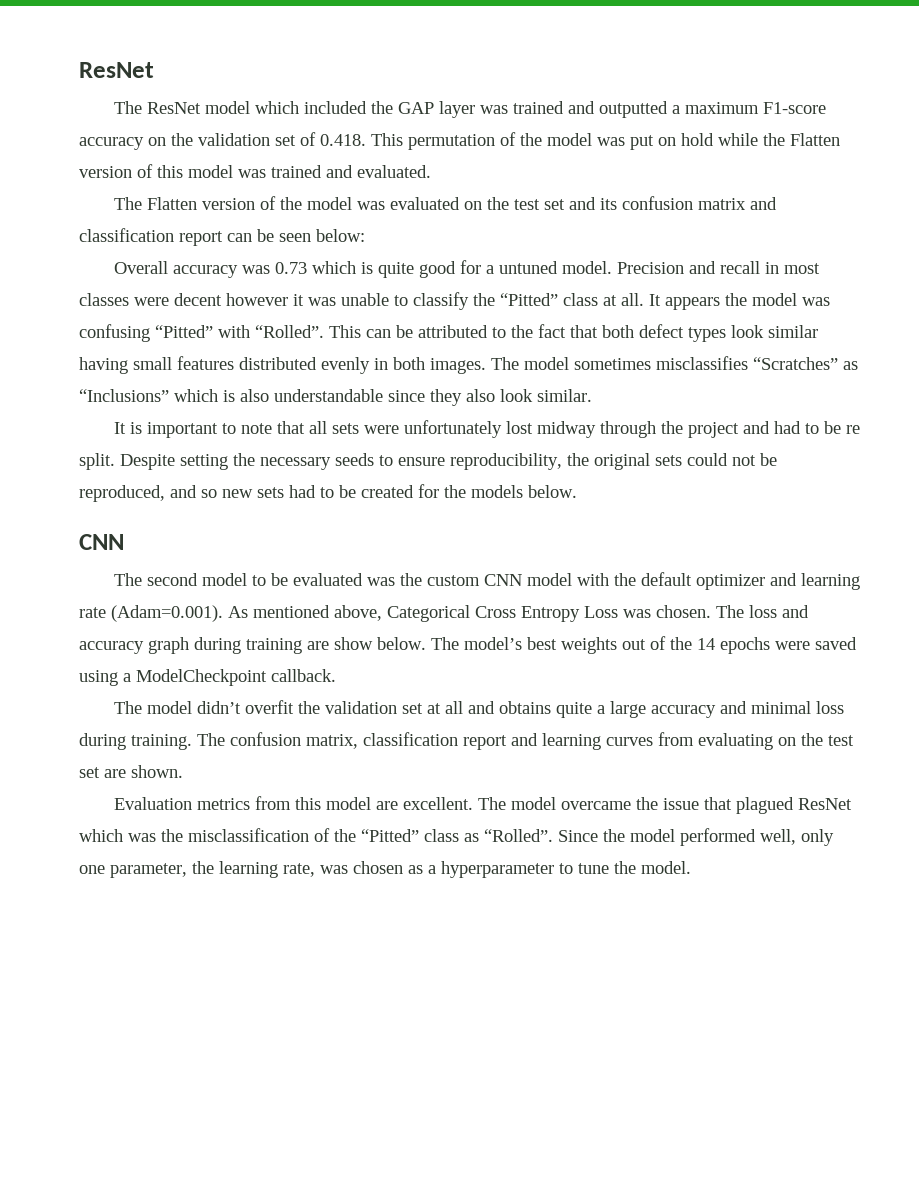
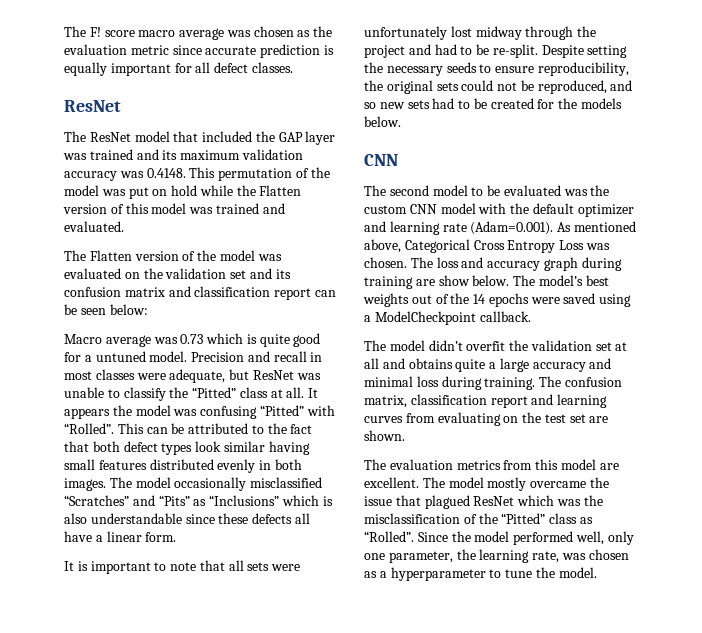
+ The F! score macro average was chosen as the evaluation metric since accurate prediction is equally important for all defect classes.
- The ResNet model which included the GAP layer was trained and outputted a maximum F1-score accuracy on the validation set of 0.418. This permutation of the model was put on hold while the Flatten version of this model was trained and evaluated.
+ The ResNet model that included the GAP layer was trained and its maximum validation accuracy was 0.4148. This permutation of the model was put on hold while the Flatten version of this model was trained and evaluated.
- The Flatten version of the model was evaluated on the test set and its confusion matrix and classification report can be seen below:
+ The Flatten version of the model was evaluated on the validation set and its confusion matrix and classification report can be seen below:
- Overall accuracy was 0.73 which is quite good for a untuned model.
+ Macro average was 0.73 which is quite good for a untuned model.
- Precision and recall in most classes were decent however it was unable to classify the “Pitted” class at all.
+ Precision and recall in most classes were adequate, but ResNet was unable to classify the “Pitted” class at all.
- The model sometimes misclassifies “Scratches” as “Inclusions” which is also understandable since they also look similar.
+ The model occasionally misclassified “Scratches” and “Pits” as “Inclusions” which is also understandable since these defects all have a linear form.
- It is important to note that all sets were unfortunately lost midway through the project and had to be re split.
+ It is important to note that all sets were unfortunately lost midway through the project and had to be re-split.
- Evaluation metrics from this model are excellent.
+ The evaluation metrics from this model are excellent.
- The model overcame the issue that plagued ResNet which was the misclassification of the “Pitted” class as “Rolled”.
+ The model mostly overcame the issue that plagued ResNet which was the misclassification of the “Pitted” class as “Rolled”.

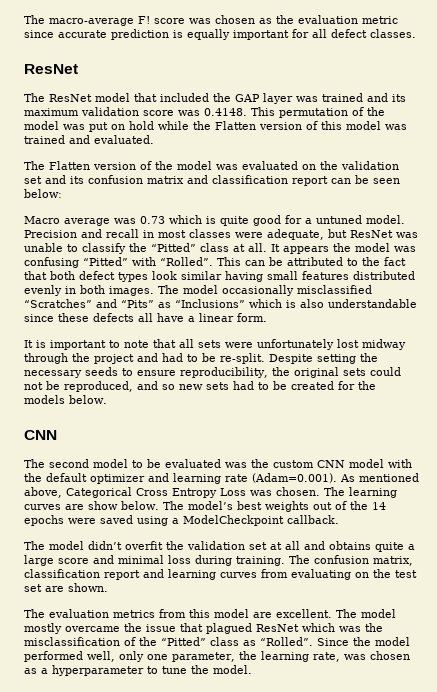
- The F! score macro average was chosen as the evaluation metric since accurate prediction is equally important for all defect classes.
+ The macro-average F! score was chosen as the evaluation metric since accurate prediction is equally important for all defect classes.
- The ResNet model that included the GAP layer was trained and its maximum validation accuracy was 0.4148. This permutation of the model was put on hold while the Flatten version of this model was trained and evaluated.
+ The ResNet model that included the GAP layer was trained and its maximum validation score was 0.4148. This permutation of the model was put on hold while the Flatten version of this model was trained and evaluated.
- The loss and accuracy graph during training are show below.
+ The learning curves are show below.
- The model didn’t overfit the validation set at all and obtains quite a large accuracy and minimal loss during training.
+ The model didn’t overfit the validation set at all and obtains quite a large score and minimal loss during training.

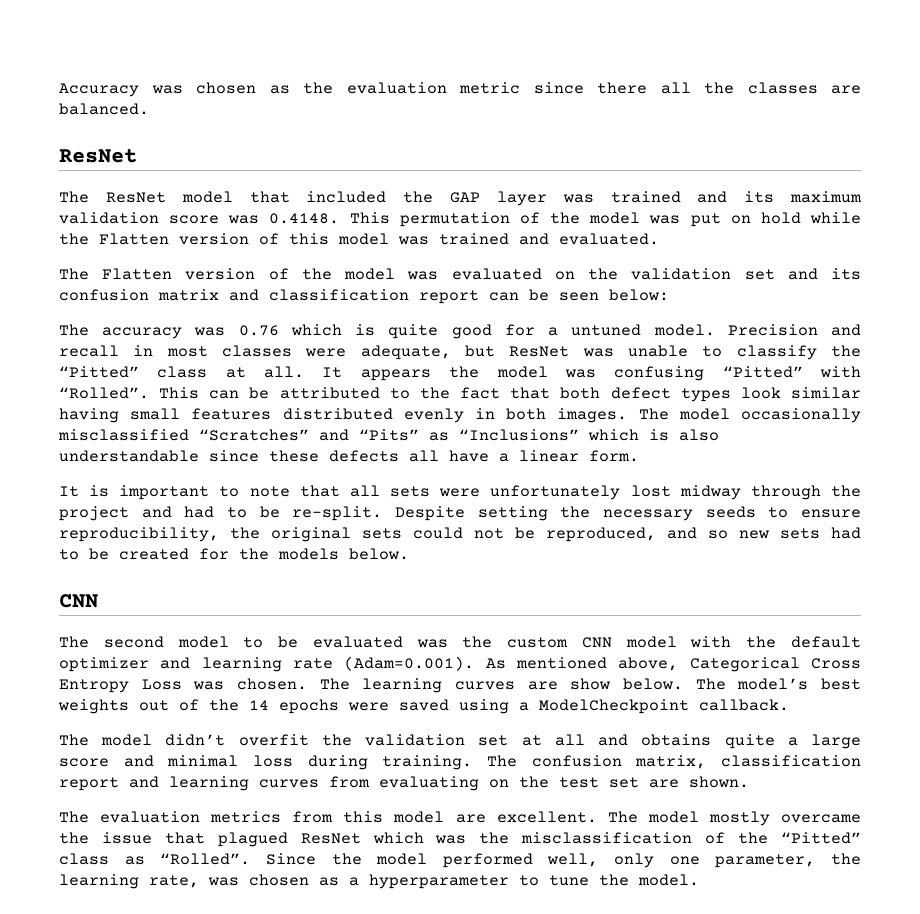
- The macro-average F! score was chosen as the evaluation metric since accurate prediction is equally important for all defect classes.
+ Accuracy was chosen as the evaluation metric since there all the classes are balanced.
- Macro average was 0.73 which is quite good for a untuned model.
+ The accuracy was 0.76 which is quite good for a untuned model.

